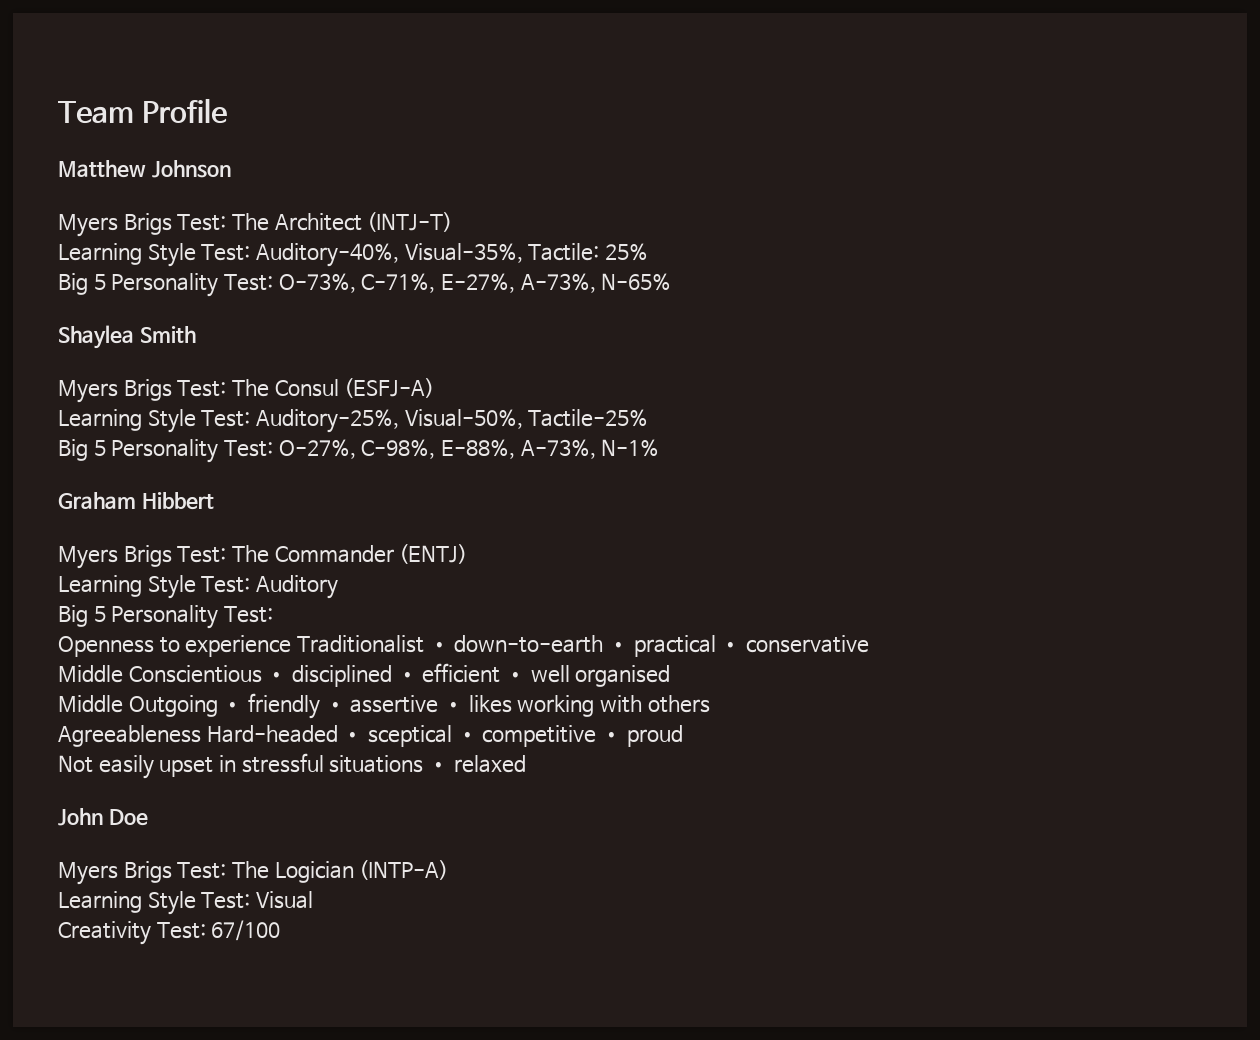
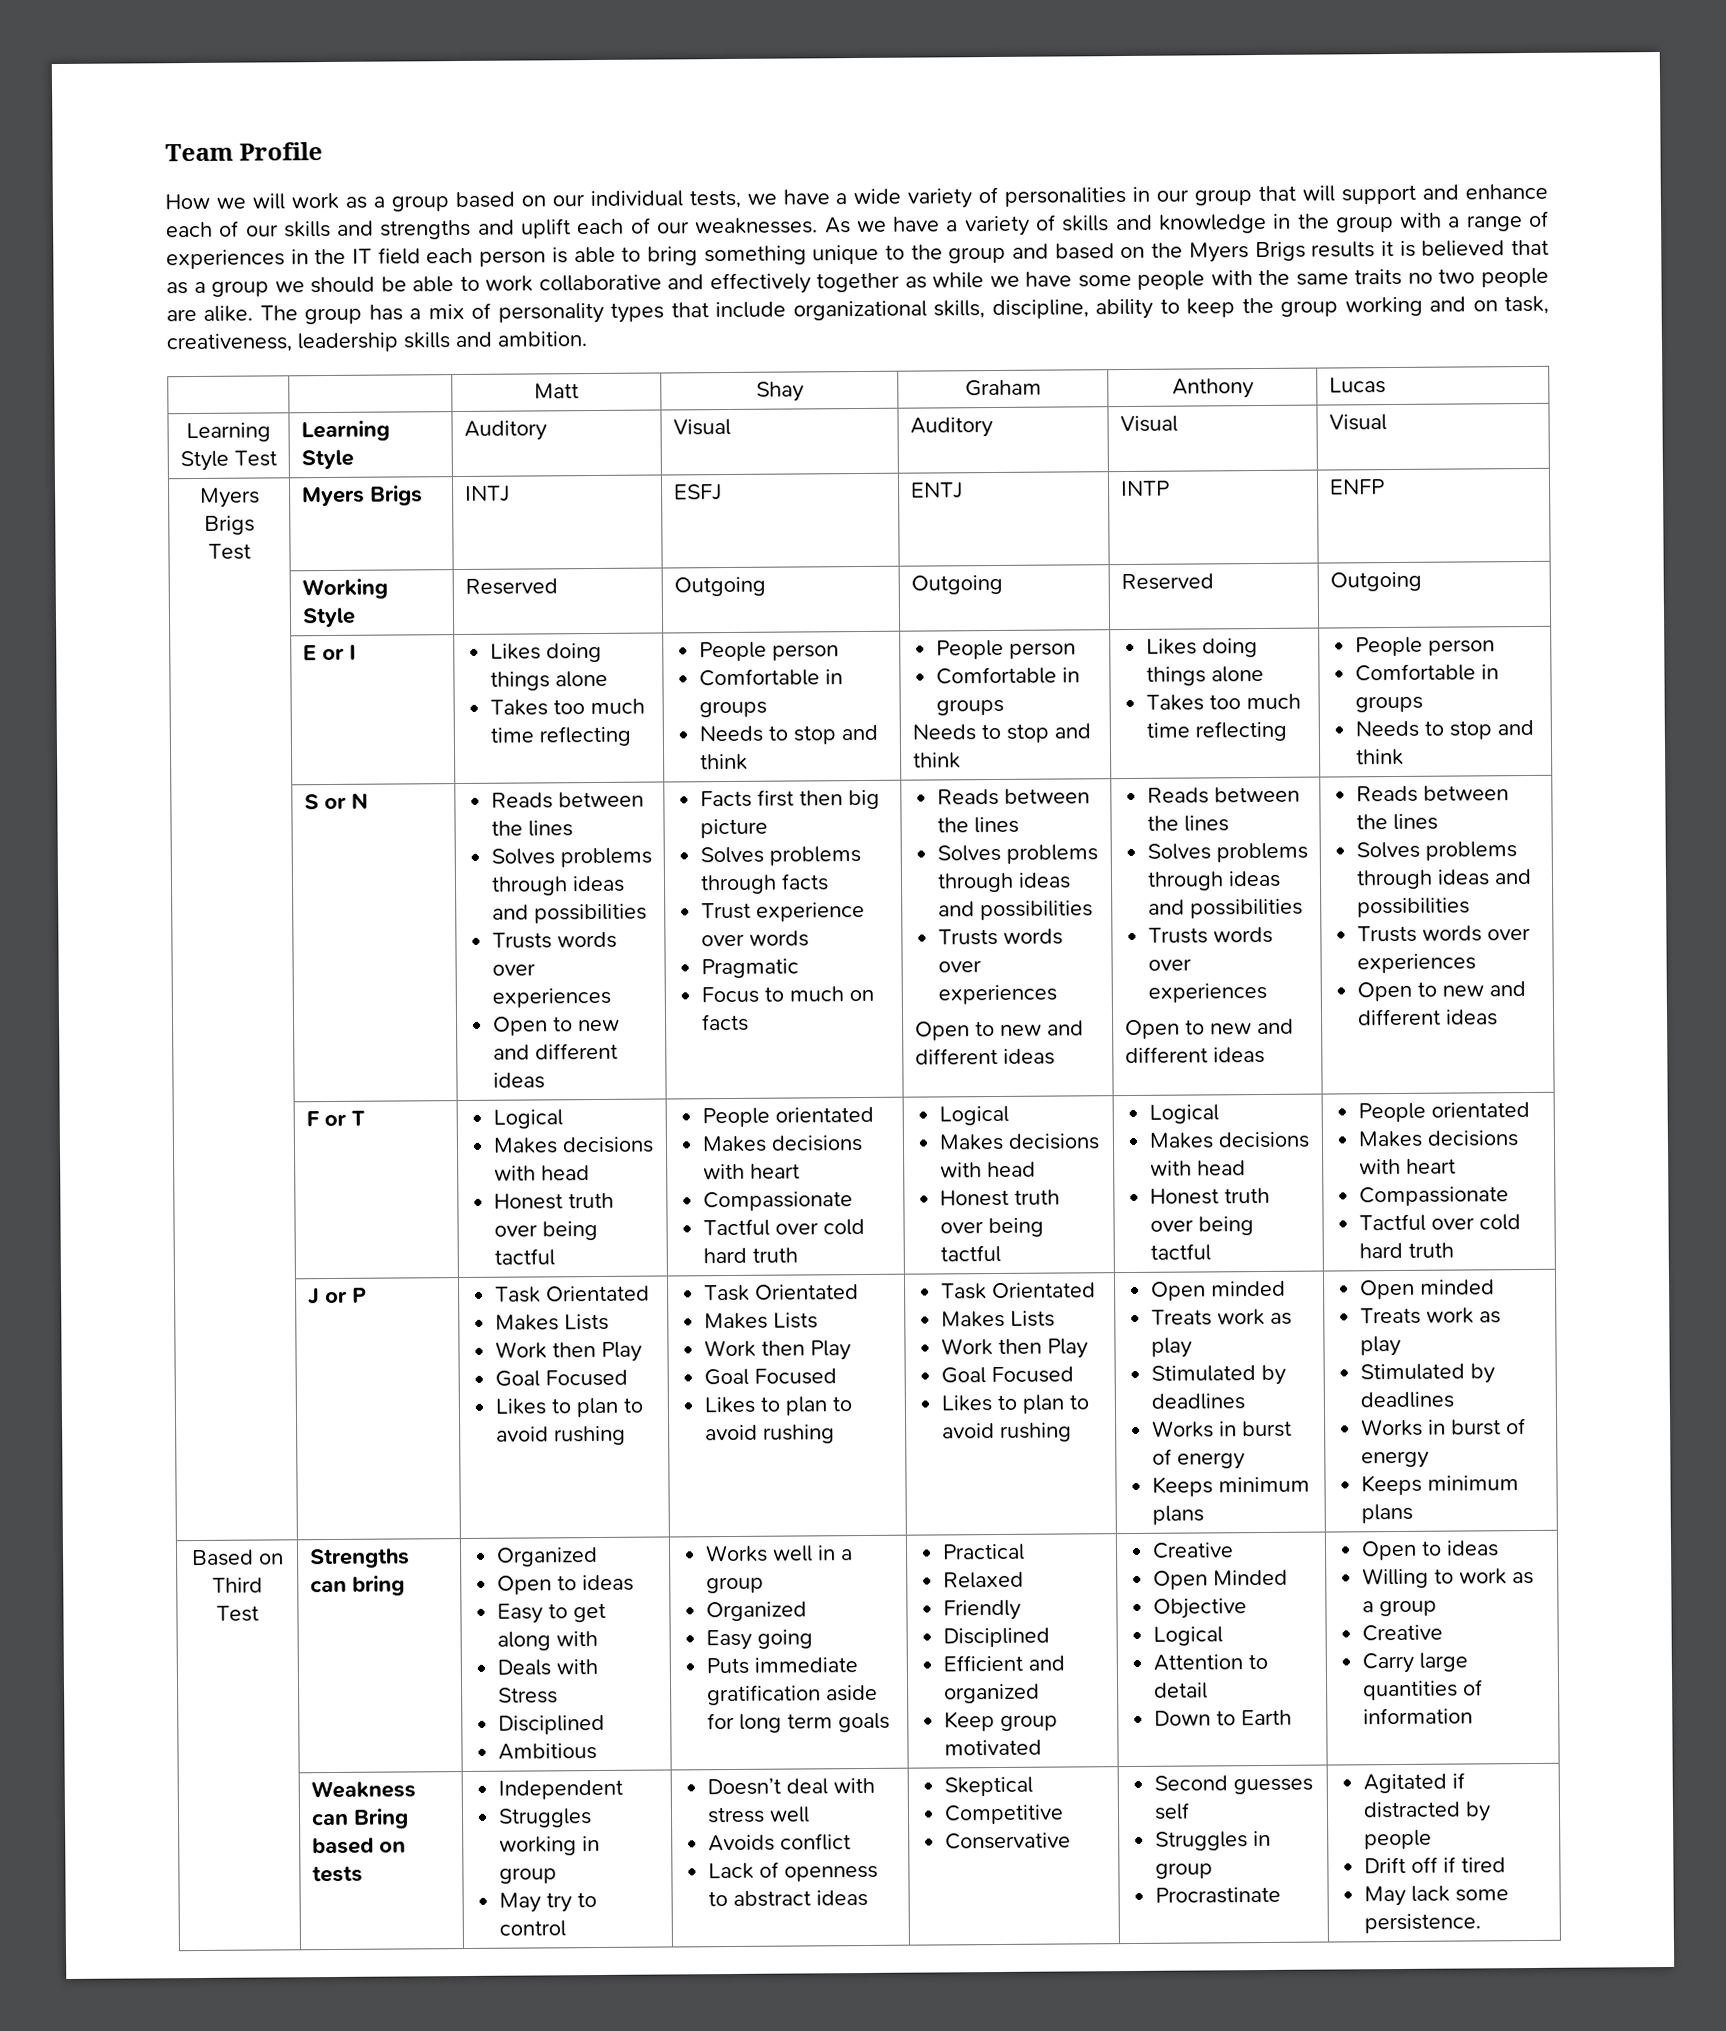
- Matthew Johnson
- Myers Brigs Test: The Architect (INTJ-T)
- Learning Style Test: Auditory-40%, Visual-35%, Tactile: 25%
- Big 5 Personality Test: O-73%, C-71%, E-27%, A-73%, N-65%
- Shaylea Smith
- Myers Brigs Test: The Consul (ESFJ-A)
- Learning Style Test: Auditory-25%, Visual-50%, Tactile-25%
- Big 5 Personality Test: O-27%, C-98%, E-88%, A-73%, N-1%
- Graham Hibbert
- Myers Brigs Test: The Commander (ENTJ)
- Learning Style Test: Auditory
- Big 5 Personality Test:
- Openness to experience Traditionalist • down-to-earth • practical • conservative
- Middle Conscientious • disciplined • efficient • well organised
- Middle Outgoing • friendly • assertive • likes working with others
- Agreeableness Hard-headed • sceptical • competitive • proud
- Not easily upset in stressful situations • relaxed
- John Doe
- Myers Brigs Test: The Logician (INTP-A)
- Learning Style Test: Visual
- Creativity Test: 67/100
+ How we will work as a group based on our individual tests, we have a wide variety of personalities in our group that will support and enhance each of our skills and strengths and uplift each of our weaknesses. As we have a variety of skills and knowledge in the group with a range of experiences in the IT field each person is able to bring something unique to the group and based on the Myers Brigs results it is believed that as a group we should be able to work collaborative and effectively together as while we have some people with the same traits no two people are alike. The group has a mix of personality types that include organizational skills, discipline, ability to keep the group working and on task, creativeness, leadership skills and ambition.
+ | | Matt | Shay | Graham | Anthony | Lucas
+ Learning Style Test | Learning Style | Auditory | Visual | Auditory | Visual | Visual
+ Myers Brigs Test | Myers Brigs | INTJ | ESFJ | ENTJ | INTP | ENFP
+ | Working Style | Reserved | Outgoing | Outgoing | Reserved | Outgoing
+ | E or I | Likes doing things alone
+ Takes too much time reflecting | People person
+ Comfortable in groups
+ Needs to stop and think | People person
+ Comfortable in groups
+ Needs to stop and think | Likes doing things alone
+ Takes too much time reflecting | People person
+ Comfortable in groups
+ Needs to stop and think
+ | S or N | Reads between the lines
+ Solves problems through ideas and possibilities
+ Trusts words over experiences
+ Open to new and different ideas | Facts first then big picture
+ Solves problems through facts
+ Trust experience over words
+ Pragmatic
+ Focus to much on facts | Reads between the lines
+ Solves problems through ideas and possibilities
+ Trusts words over experiences
+ Open to new and different ideas | Reads between the lines
+ Solves problems through ideas and possibilities
+ Trusts words over experiences
+ Open to new and different ideas | Reads between the lines
+ Solves problems through ideas and possibilities
+ Trusts words over experiences
+ Open to new and different ideas
+ | F or T | Logical
+ Makes decisions with head
+ Honest truth over being tactful | People orientated
+ Makes decisions with heart
+ Compassionate
+ Tactful over cold hard truth | Logical
+ Makes decisions with head
+ Honest truth over being tactful | Logical
+ Makes decisions with head
+ Honest truth over being tactful | People orientated
+ Makes decisions with heart
+ Compassionate
+ Tactful over cold hard truth
+ | J or P | Task Orientated
+ Makes Lists
+ Work then Play
+ Goal Focused
+ Likes to plan to avoid rushing | Task Orientated
+ Makes Lists
+ Work then Play
+ Goal Focused
+ Likes to plan to avoid rushing | Task Orientated
+ Makes Lists
+ Work then Play
+ Goal Focused
+ Likes to plan to avoid rushing | Open minded
+ Treats work as play
+ Stimulated by deadlines
+ Works in burst of energy
+ Keeps minimum plans | Open minded
+ Treats work as play
+ Stimulated by deadlines
+ Works in burst of energy
+ Keeps minimum plans
+ Based on Third Test | Strengths can bring | Organized
+ Open to ideas
+ Easy to get along with
+ Deals with Stress
+ Disciplined
+ Ambitious | Works well in a group
+ Organized
+ Easy going
+ Puts immediate gratification aside for long term goals | Practical
+ Relaxed
+ Friendly
+ Disciplined
+ Efficient and organized
+ Keep group motivated | Creative
+ Open Minded
+ Objective
+ Logical
+ Attention to detail
+ Down to Earth | Open to ideas
+ Willing to work as a group
+ Creative
+ Carry large quantities of information
+ | Weakness can Bring based on tests | Independent
+ Struggles working in group
+ May try to control | Doesn’t deal with stress well
+ Avoids conflict
+ Lack of openness to abstract ideas | Skeptical
+ Competitive
+ Conservative | Second guesses self
+ Struggles in group
+ Procrastinate | Agitated if distracted by people
+ Drift off if tired
+ May lack some persistence.

